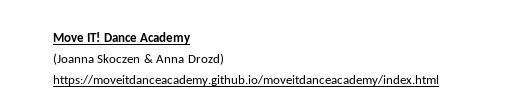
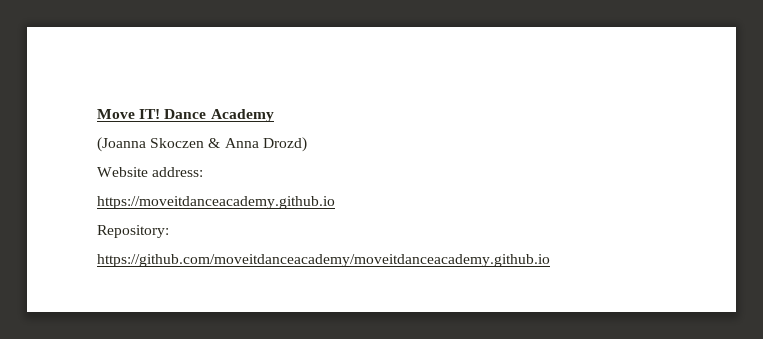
- https://moveitdanceacademy.github.io/moveitdanceacademy/index.html
+ Website address:
+ https://moveitdanceacademy.github.io
+ Repository:
+ https://github.com/moveitdanceacademy/moveitdanceacademy.github.io

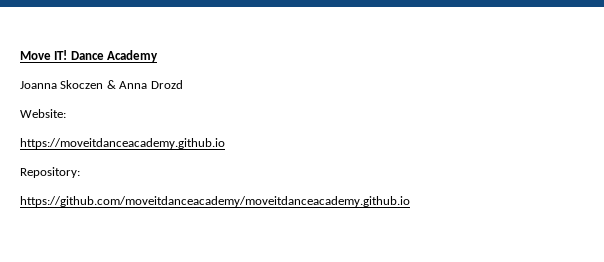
- (Joanna Skoczen & Anna Drozd)
- Website address:
+ Joanna Skoczen & Anna Drozd
+ Website:

